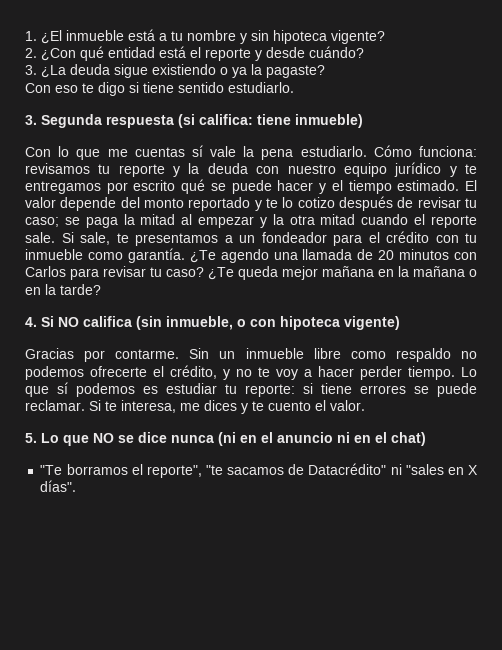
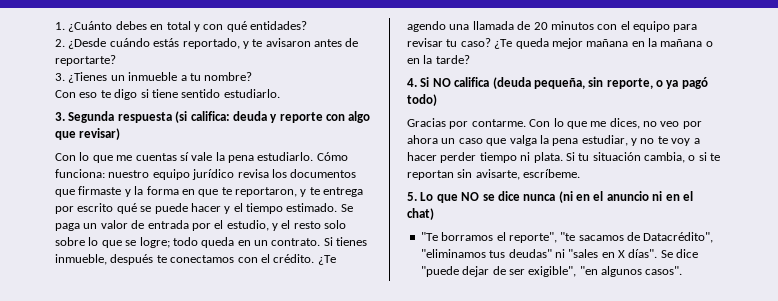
- 1. ¿El inmueble está a tu nombre y sin hipoteca vigente?
- 2. ¿Con qué entidad está el reporte y desde cuándo?
- 3. ¿La deuda sigue existiendo o ya la pagaste?
+ 1. ¿Cuánto debes en total y con qué entidades?
+ 2. ¿Desde cuándo estás reportado, y te avisaron antes de reportarte?
+ 3. ¿Tienes un inmueble a tu nombre?
- 3. Segunda respuesta (si califica: tiene inmueble)
+ 3. Segunda respuesta (si califica: deuda y reporte con algo que revisar)
- Cómo funciona: revisamos tu reporte y la deuda con nuestro equipo jurídico y te entregamos por escrito qué se puede hacer y el tiempo estimado.
+ Cómo funciona: nuestro equipo jurídico revisa los documentos que firmaste y la forma en que te reportaron, y te entrega por escrito qué se puede hacer y el tiempo estimado.
- El valor depende del monto reportado y te lo cotizo después de revisar tu caso; se paga la mitad al empezar y la otra mitad cuando el reporte sale. Si sale, te presentamos a un fondeador para el crédito con tu inmueble como garantía.
+ Se paga un valor de entrada por el estudio, y el resto solo sobre lo que se logre; todo queda en un contrato. Si tienes inmueble, después te conectamos con el crédito.
- ¿Te agendo una llamada de 20 minutos con Carlos para revisar tu caso?
+ ¿Te agendo una llamada de 20 minutos con el equipo para revisar tu caso?
- 4. Si NO califica (sin inmueble, o con hipoteca vigente)
- Gracias por contarme. Sin un inmueble libre como respaldo no podemos ofrecerte el crédito, y no te voy a hacer perder tiempo. Lo que sí podemos es estudiar tu reporte: si tiene errores se puede reclamar. Si te interesa, me dices y te cuento el valor.
+ 4. Si NO califica (deuda pequeña, sin reporte, o ya pagó todo)
+ Gracias por contarme. Con lo que me dices, no veo por ahora un caso que valga la pena estudiar, y no te voy a hacer perder tiempo ni plata. Si tu situación cambia, o si te reportan sin avisarte, escríbeme.
- "Te borramos el reporte", "te sacamos de Datacrédito" ni "sales en X días".
+ "Te borramos el reporte", "te sacamos de Datacrédito", "eliminamos tus deudas" ni "sales en X días".
+ Se dice "puede dejar de ser exigible", "en algunos casos".

